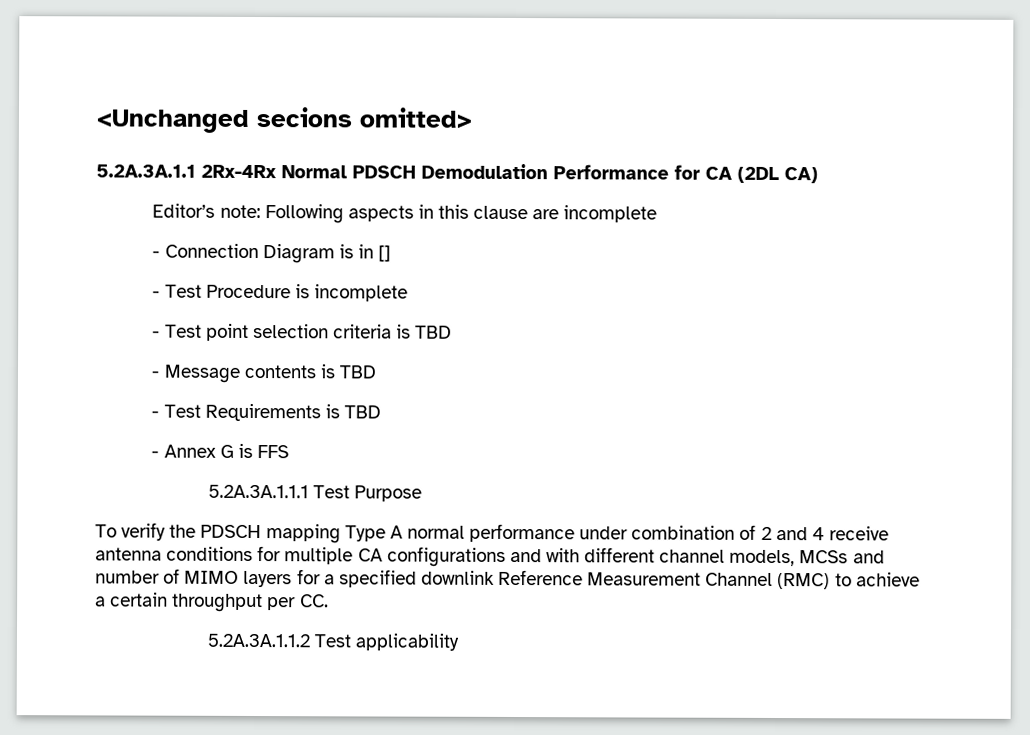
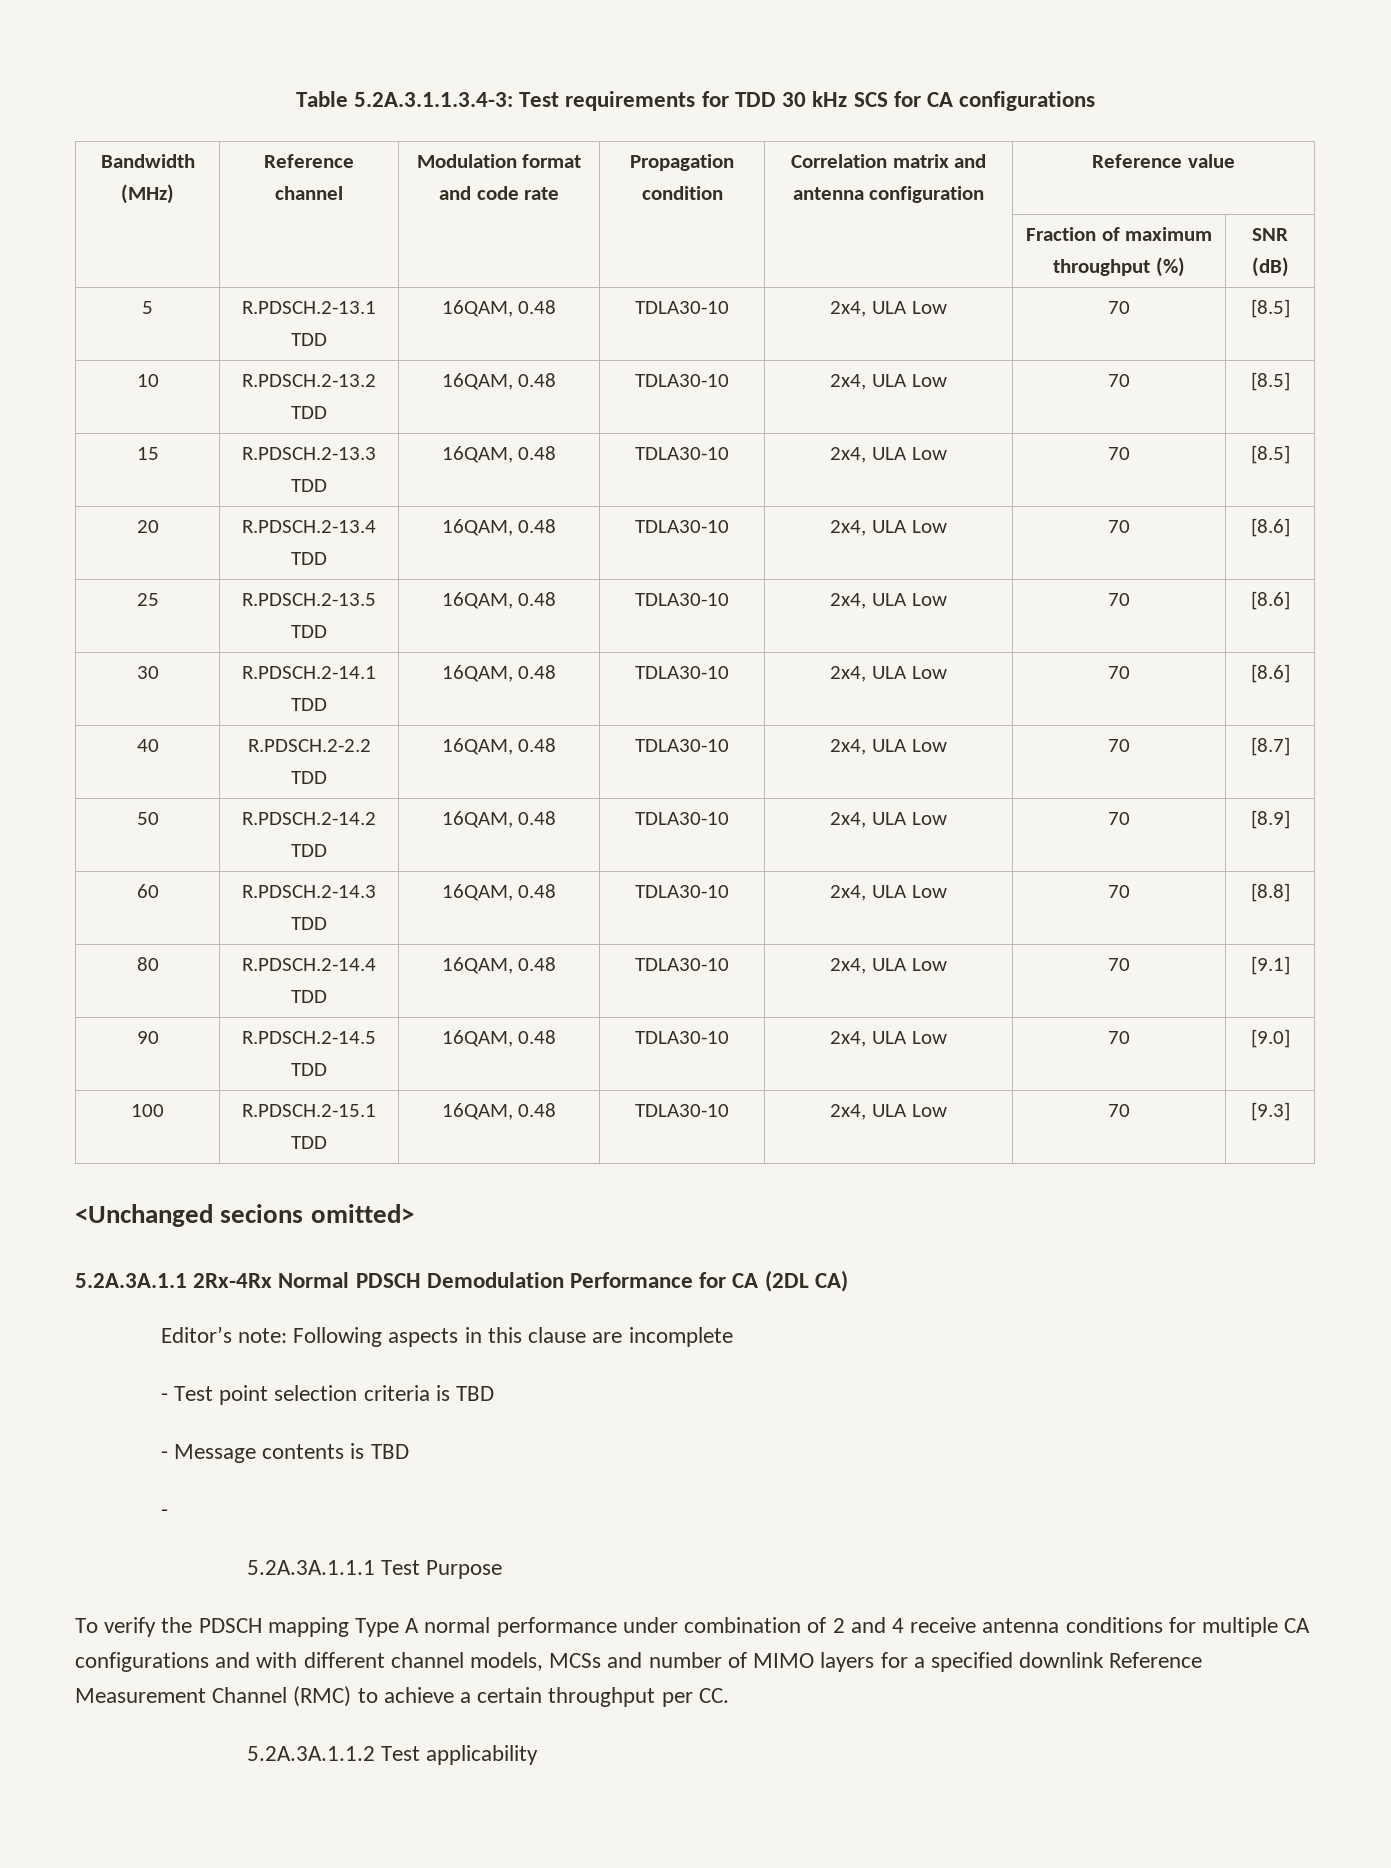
+ Table 5.2A.3.1.1.3.4-3: Test requirements for TDD 30 kHz SCS for CA configurations
+ Bandwidth (MHz) | Reference channel | Modulation format and code rate | Propagation condition | Correlation matrix and antenna configuration | Reference value
+ | | | | | Fraction of maximum throughput (%) | SNR (dB)
+ 5 | R.PDSCH.2-13.1 TDD | 16QAM, 0.48 | TDLA30-10 | 2x4, ULA Low | 70 | [8.5]
+ 10 | R.PDSCH.2-13.2 TDD | 16QAM, 0.48 | TDLA30-10 | 2x4, ULA Low | 70 | [8.5]
+ 15 | R.PDSCH.2-13.3 TDD | 16QAM, 0.48 | TDLA30-10 | 2x4, ULA Low | 70 | [8.5]
+ 20 | R.PDSCH.2-13.4 TDD | 16QAM, 0.48 | TDLA30-10 | 2x4, ULA Low | 70 | [8.6]
+ 25 | R.PDSCH.2-13.5 TDD | 16QAM, 0.48 | TDLA30-10 | 2x4, ULA Low | 70 | [8.6]
+ 30 | R.PDSCH.2-14.1 TDD | 16QAM, 0.48 | TDLA30-10 | 2x4, ULA Low | 70 | [8.6]
+ 40 | R.PDSCH.2-2.2 TDD | 16QAM, 0.48 | TDLA30-10 | 2x4, ULA Low | 70 | [8.7]
+ 50 | R.PDSCH.2-14.2 TDD | 16QAM, 0.48 | TDLA30-10 | 2x4, ULA Low | 70 | [8.9]
+ 60 | R.PDSCH.2-14.3 TDD | 16QAM, 0.48 | TDLA30-10 | 2x4, ULA Low | 70 | [8.8]
+ 80 | R.PDSCH.2-14.4 TDD | 16QAM, 0.48 | TDLA30-10 | 2x4, ULA Low | 70 | [9.1]
+ 90 | R.PDSCH.2-14.5 TDD | 16QAM, 0.48 | TDLA30-10 | 2x4, ULA Low | 70 | [9.0]
+ 100 | R.PDSCH.2-15.1 TDD | 16QAM, 0.48 | TDLA30-10 | 2x4, ULA Low | 70 | [9.3]
- - Connection Diagram is in []
- - Test Procedure is incomplete
  - Message contents is TBD
- - Test Requirements is TBD
- - Annex G is FFS
+ -

